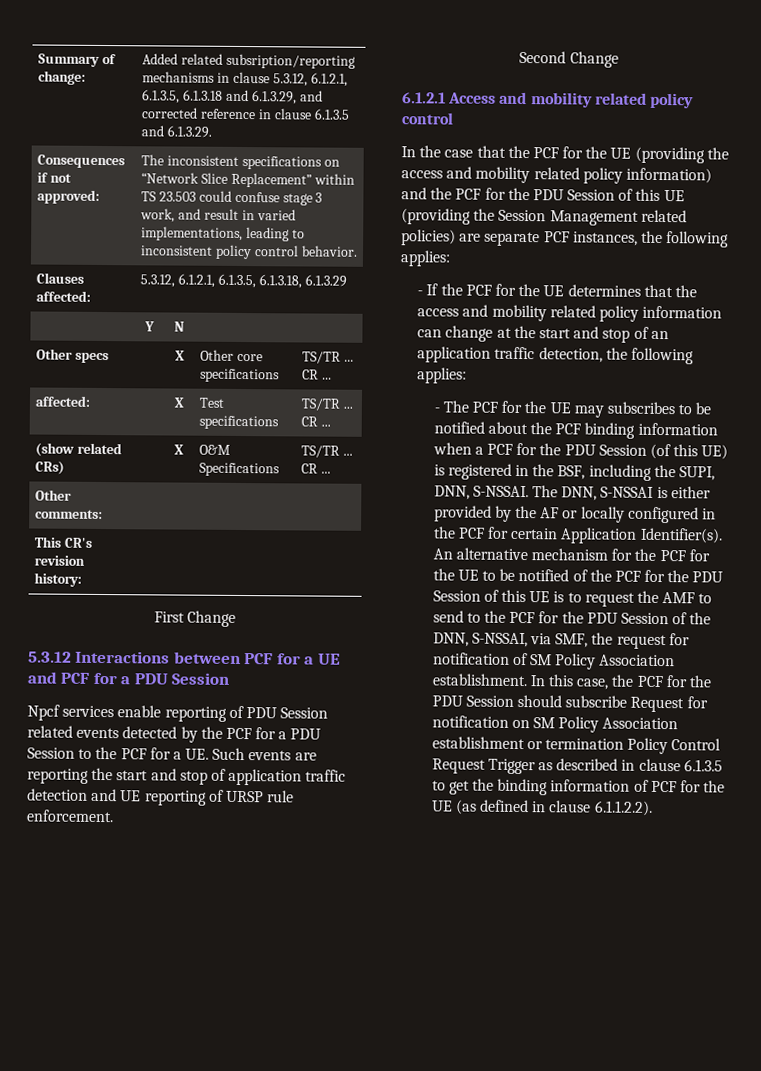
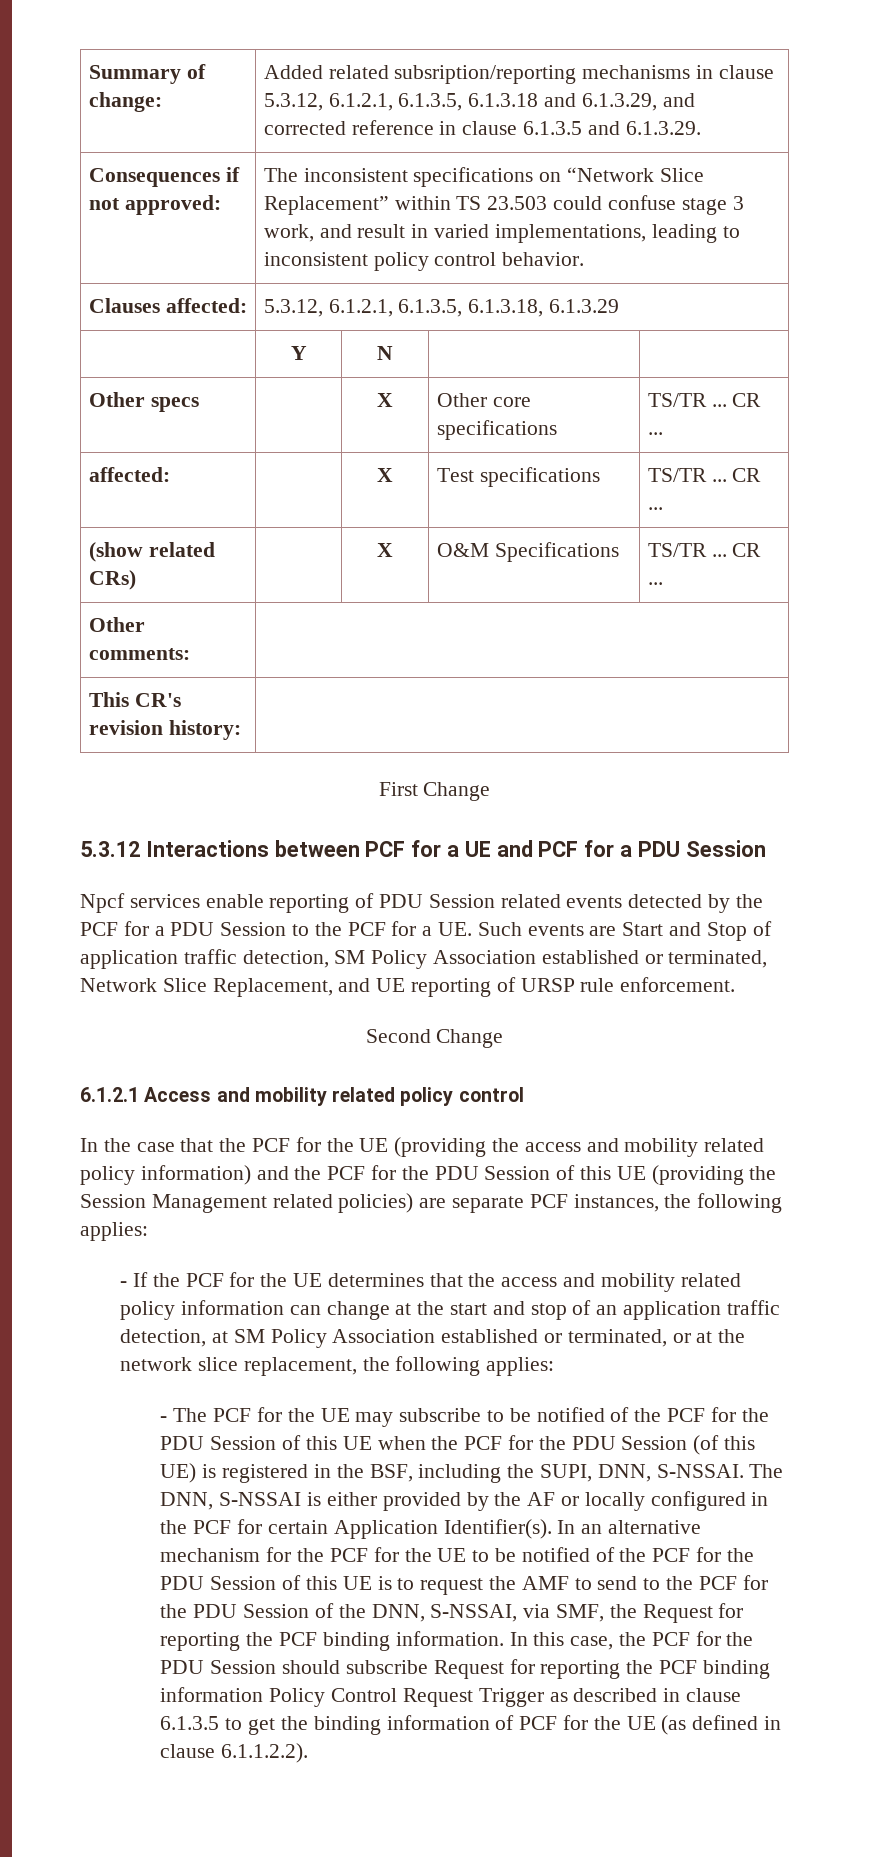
- Npcf services enable reporting of PDU Session related events detected by the PCF for a PDU Session to the PCF for a UE. Such events are reporting the start and stop of application traffic detection and UE reporting of URSP rule enforcement.
+ Npcf services enable reporting of PDU Session related events detected by the PCF for a PDU Session to the PCF for a UE. Such events are Start and Stop of application traffic detection, SM Policy Association established or terminated, Network Slice Replacement, and UE reporting of URSP rule enforcement.
- - If the PCF for the UE determines that the access and mobility related policy information can change at the start and stop of an application traffic detection, the following applies:
+ - If the PCF for the UE determines that the access and mobility related policy information can change at the start and stop of an application traffic detection, at SM Policy Association established or terminated, or at the network slice replacement, the following applies:
- - The PCF for the UE may subscribes to be notified about the PCF binding information when a PCF for the PDU Session (of this UE) is registered in the BSF, including the SUPI, DNN, S-NSSAI.
+ - The PCF for the UE may subscribe to be notified of the PCF for the PDU Session of this UE when the PCF for the PDU Session (of this UE) is registered in the BSF, including the SUPI, DNN, S-NSSAI.
- An alternative mechanism for the PCF for the UE to be notified of the PCF for the PDU Session of this UE is to request the AMF to send to the PCF for the PDU Session of the DNN, S-NSSAI, via SMF, the request for notification of SM Policy Association establishment.
+ In an alternative mechanism for the PCF for the UE to be notified of the PCF for the PDU Session of this UE is to request the AMF to send to the PCF for the PDU Session of the DNN, S-NSSAI, via SMF, the Request for reporting the PCF binding information.
- In this case, the PCF for the PDU Session should subscribe Request for notification on SM Policy Association establishment or termination Policy Control Request Trigger as described in clause 6.1.3.5 to get the binding information of PCF for the UE (as defined in clause 6.1.1.2.2).
+ In this case, the PCF for the PDU Session should subscribe Request for reporting the PCF binding information Policy Control Request Trigger as described in clause 6.1.3.5 to get the binding information of PCF for the UE (as defined in clause 6.1.1.2.2).

